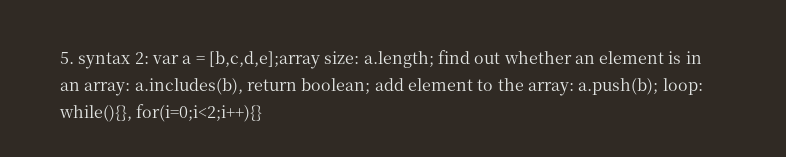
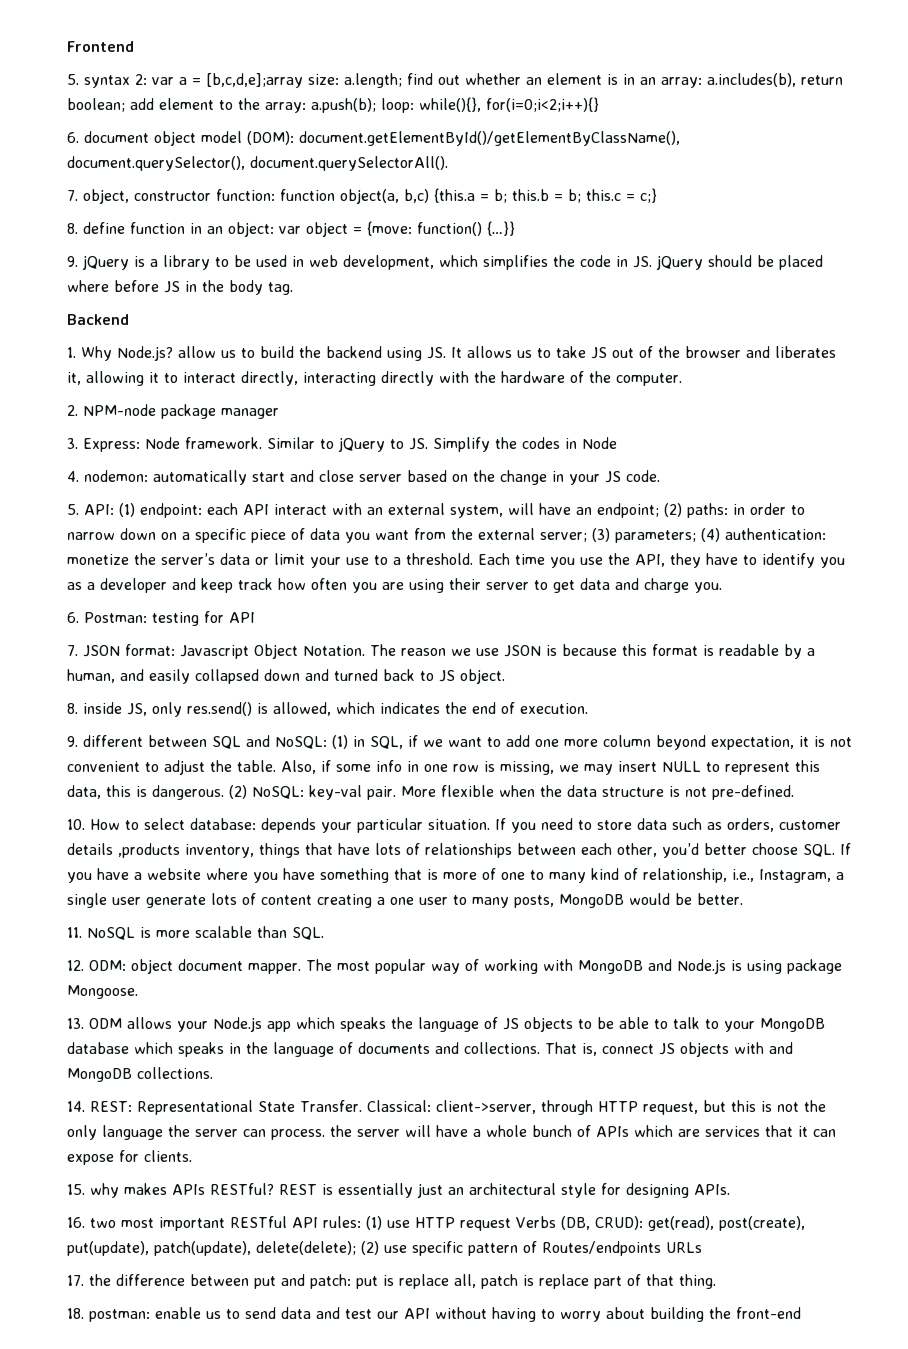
+ Frontend
+ 6. document object model (DOM): document.getElementById()/getElementByClassName(), document.querySelector(), document.querySelectorAll().
+ 7. object, constructor function: function object(a, b,c) {this.a = b; this.b = b; this.c = c;}
+ 8. define function in an object: var object = {move: function() {…}}
+ 9. jQuery is a library to be used in web development, which simplifies the code in JS. jQuery should be placed where before JS in the body tag.
+ Backend
+ 1. Why Node.js? allow us to build the backend using JS. It allows us to take JS out of the browser and liberates it, allowing it to interact directly, interacting directly with the hardware of the computer.
+ 2. NPM-node package manager
+ 3. Express: Node framework. Similar to jQuery to JS. Simplify the codes in Node
+ 4. nodemon: automatically start and close server based on the change in your JS code.
+ 5. API: (1) endpoint: each API interact with an external system, will have an endpoint; (2) paths: in order to narrow down on a specific piece of data you want from the external server; (3) parameters; (4) authentication: monetize the server’s data or limit your use to a threshold. Each time you use the API, they have to identify you as a developer and keep track how often you are using their server to get data and charge you.
+ 6. Postman: testing for API
+ 7. JSON format: Javascript Object Notation. The reason we use JSON is because this format is readable by a human, and easily collapsed down and turned back to JS object.
+ 8. inside JS, only res.send() is allowed, which indicates the end of execution.
+ 9. different between SQL and NoSQL: (1) in SQL, if we want to add one more column beyond expectation, it is not convenient to adjust the table. Also, if some info in one row is missing, we may insert NULL to represent this data, this is dangerous. (2) NoSQL: key-val pair. More flexible when the data structure is not pre-defined.
+ 10. How to select database: depends your particular situation. If you need to store data such as orders, customer details ,products inventory, things that have lots of relationships between each other, you’d better choose SQL. If you have a website where you have something that is more of one to many kind of relationship, i.e., Instagram, a single user generate lots of content creating a one user to many posts, MongoDB would be better.
+ 11. NoSQL is more scalable than SQL.
+ 12. ODM: object document mapper. The most popular way of working with MongoDB and Node.js is using package Mongoose.
+ 13. ODM allows your Node.js app which speaks the language of JS objects to be able to talk to your MongoDB database which speaks in the language of documents and collections. That is, connect JS objects with and MongoDB collections.
+ 14. REST: Representational State Transfer. Classical: client->server, through HTTP request, but this is not the only language the server can process. the server will have a whole bunch of APIs which are services that it can expose for clients.
+ 15. why makes APIs RESTful? REST is essentially just an architectural style for designing APIs.
+ 16. two most important RESTful API rules: (1) use HTTP request Verbs (DB, CRUD): get(read), post(create), put(update), patch(update), delete(delete); (2) use specific pattern of Routes/endpoints URLs
+ 17. the difference between put and patch: put is replace all, patch is replace part of that thing.
+ 18. postman: enable us to send data and test our API without having to worry about building the front-end

